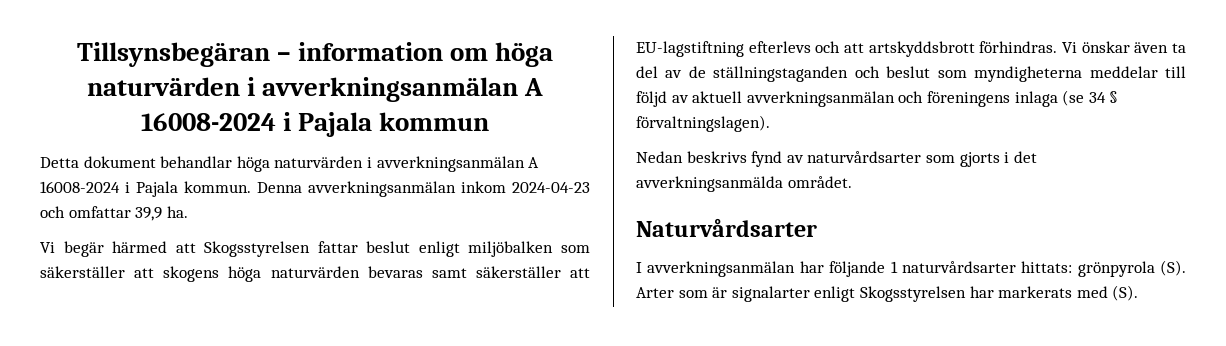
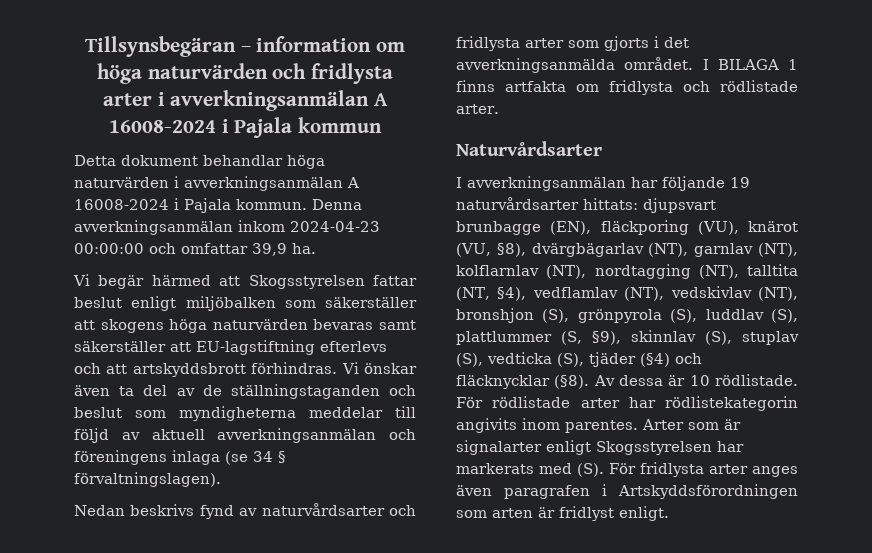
- Tillsynsbegäran – information om höga naturvärden i avverkningsanmälan A 16008-2024 i Pajala kommun
+ Tillsynsbegäran – information om höga naturvärden och fridlysta arter i avverkningsanmälan A 16008-2024 i Pajala kommun
- Denna avverkningsanmälan inkom 2024-04-23 och omfattar 39,9 ha.
+ Denna avverkningsanmälan inkom 2024-04-23 00:00:00 och omfattar 39,9 ha.
- Nedan beskrivs fynd av naturvårdsarter som gjorts i det avverkningsanmälda området.
+ Nedan beskrivs fynd av naturvårdsarter och fridlysta arter som gjorts i det avverkningsanmälda området. I BILAGA 1 finns artfakta om fridlysta och rödlistade arter.
- I avverkningsanmälan har följande 1 naturvårdsarter hittats: grönpyrola (S). Arter som är signalarter enligt Skogsstyrelsen har markerats med (S).
+ I avverkningsanmälan har följande 19 naturvårdsarter hittats: djupsvart brunbagge (EN), fläckporing (VU), knärot (VU, §8), dvärgbägarlav (NT), garnlav (NT), kolflarnlav (NT), nordtagging (NT), talltita (NT, §4), vedflamlav (NT), vedskivlav (NT), bronshjon (S), grönpyrola (S), luddlav (S), plattlummer (S, §9), skinnlav (S), stuplav (S), vedticka (S), tjäder (§4) och fläcknycklar (§8). Av dessa är 10 rödlistade. För rödlistade arter har rödlistekategorin angivits inom parentes. Arter som är signalarter enligt Skogsstyrelsen har markerats med (S). För fridlysta arter anges även paragrafen i Artskyddsförordningen som arten är fridlyst enligt.

